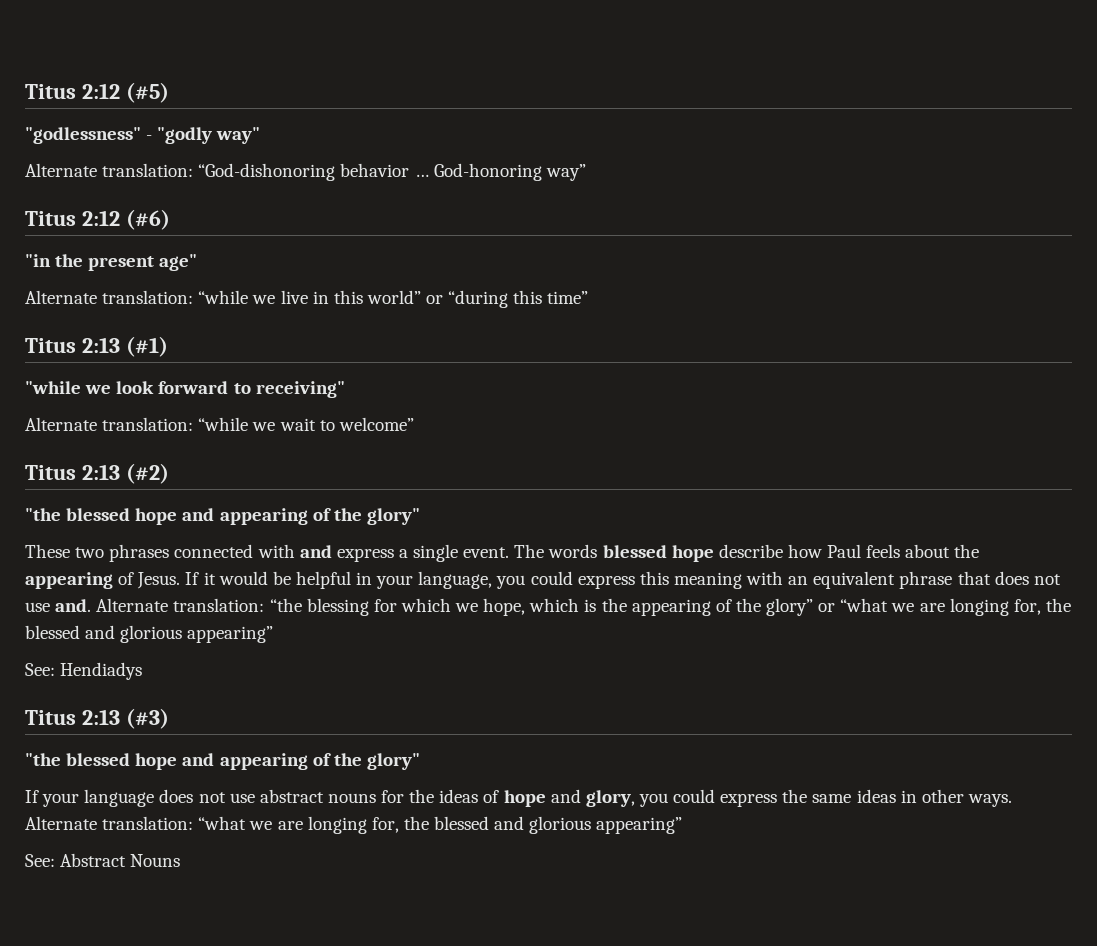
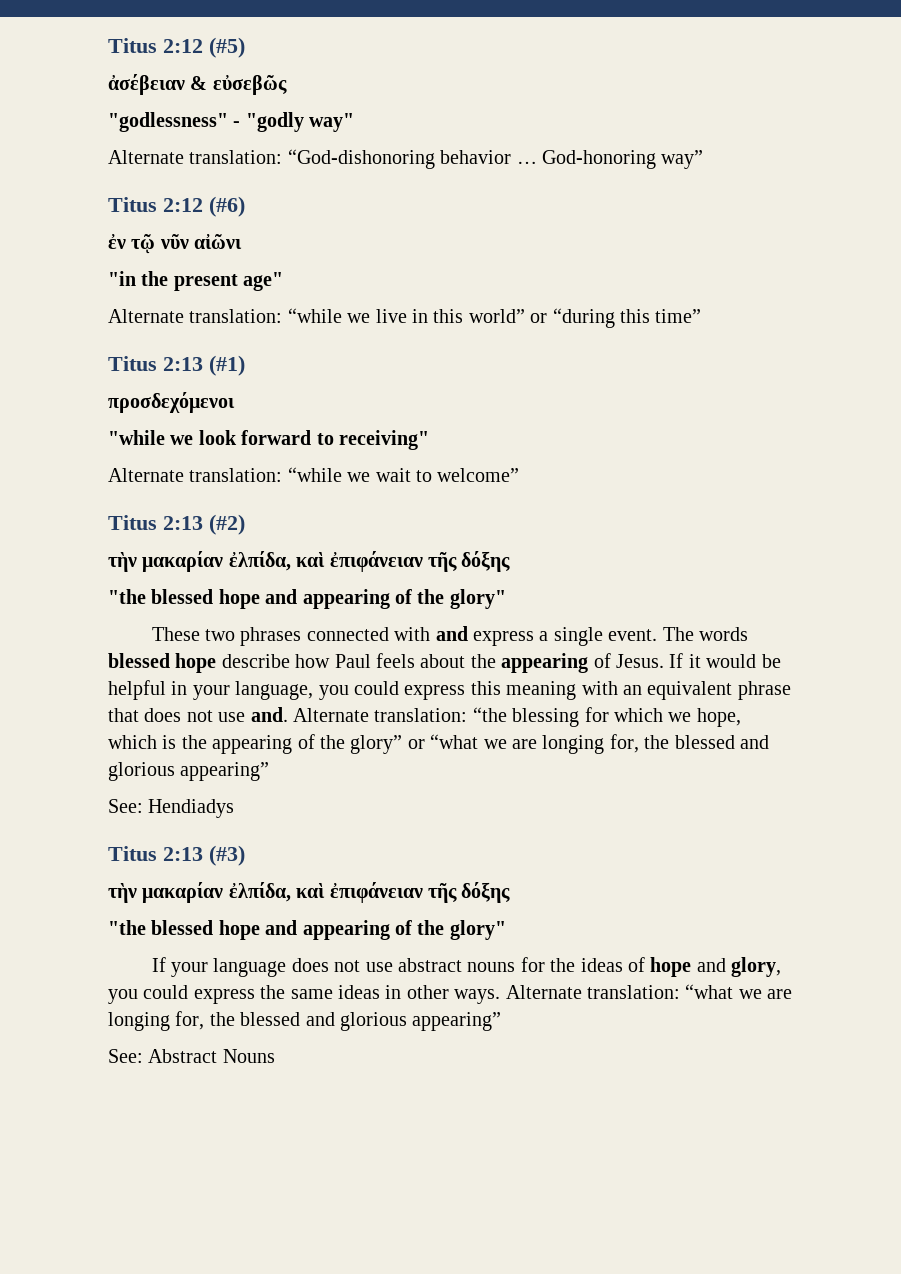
+ ἀσέβειαν & εὐσεβῶς
+ ἐν τῷ νῦν αἰῶνι
+ προσδεχόμενοι
  Titus 2:13 (#2)
+ τὴν μακαρίαν ἐλπίδα, καὶ ἐπιφάνειαν τῆς δόξης
  Titus 2:13 (#3)
+ τὴν μακαρίαν ἐλπίδα, καὶ ἐπιφάνειαν τῆς δόξης

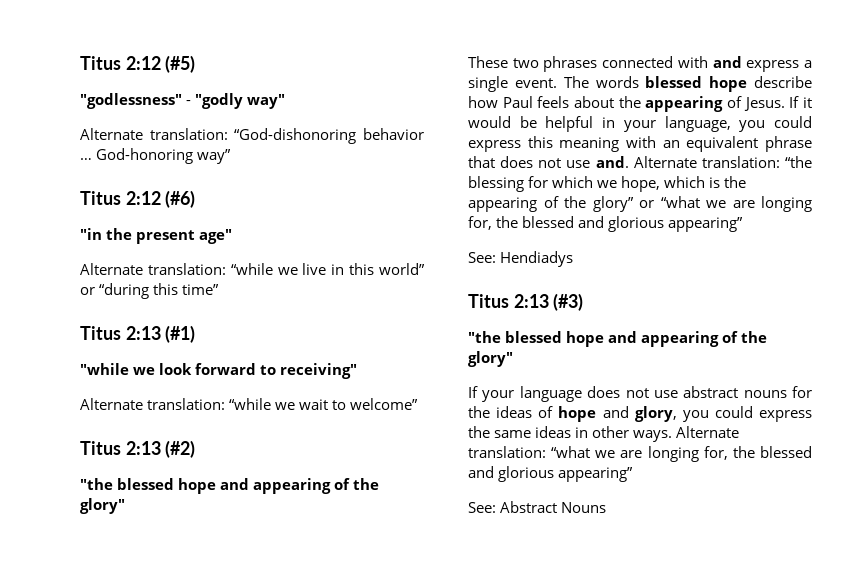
- ἀσέβειαν & εὐσεβῶς
- ἐν τῷ νῦν αἰῶνι
- προσδεχόμενοι
  Titus 2:13 (#2)
- τὴν μακαρίαν ἐλπίδα, καὶ ἐπιφάνειαν τῆς δόξης
  Titus 2:13 (#3)
- τὴν μακαρίαν ἐλπίδα, καὶ ἐπιφάνειαν τῆς δόξης

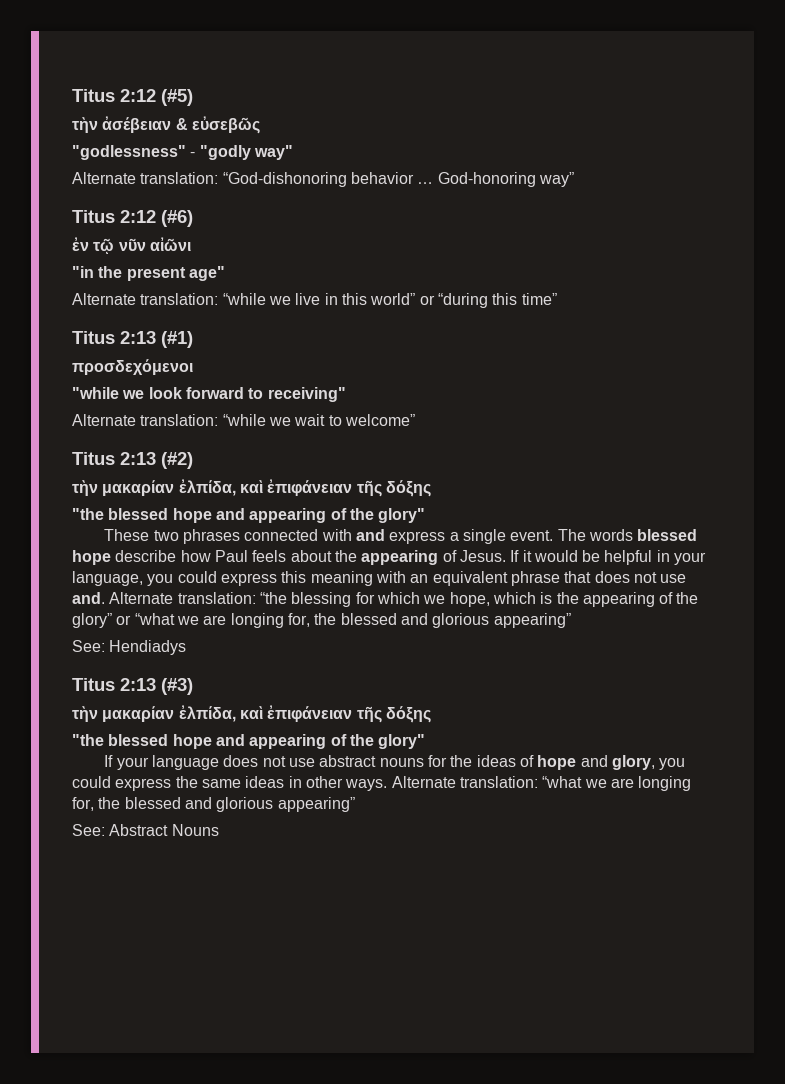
+ τὴν ἀσέβειαν & εὐσεβῶς
+ ἐν τῷ νῦν αἰῶνι
+ προσδεχόμενοι
  Titus 2:13 (#2)
+ τὴν μακαρίαν ἐλπίδα, καὶ ἐπιφάνειαν τῆς δόξης
  Titus 2:13 (#3)
+ τὴν μακαρίαν ἐλπίδα, καὶ ἐπιφάνειαν τῆς δόξης

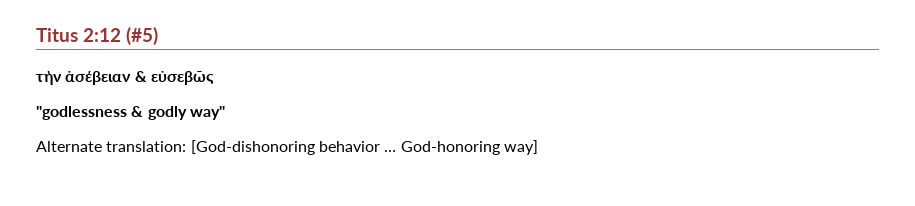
- "godlessness" - "godly way"
+ "godlessness & godly way"
- Alternate translation: “God-dishonoring behavior …
+ Alternate translation: [God-dishonoring behavior …
- God-honoring way”
- Titus 2:12 (#6)
- ἐν τῷ νῦν αἰῶνι
- "in the present age"
- Alternate translation: “while we live in this world” or “during this time”
- Titus 2:13 (#1)
- προσδεχόμενοι
- "while we look forward to receiving"
- Alternate translation: “while we wait to welcome”
- Titus 2:13 (#2)
- τὴν μακαρίαν ἐλπίδα, καὶ ἐπιφάνειαν τῆς δόξης
- "the blessed hope and appearing of the glory"
- These two phrases connected with and express a single event. The words blessed hope describe how Paul feels about the appearing of Jesus. If it would be helpful in your language, you could express this meaning with an equivalent phrase that does not use and. Alternate translation: “the blessing for which we hope, which is the appearing of the glory” or “what we are longing for, the blessed and glorious appearing”
- See: Hendiadys
- Titus 2:13 (#3)
- τὴν μακαρίαν ἐλπίδα, καὶ ἐπιφάνειαν τῆς δόξης
- "the blessed hope and appearing of the glory"
- If your language does not use abstract nouns for the ideas of hope and glory, you could express the same ideas in other ways. Alternate translation: “what we are longing for, the blessed and glorious appearing”
- See: Abstract Nouns
+ God-honoring way]

